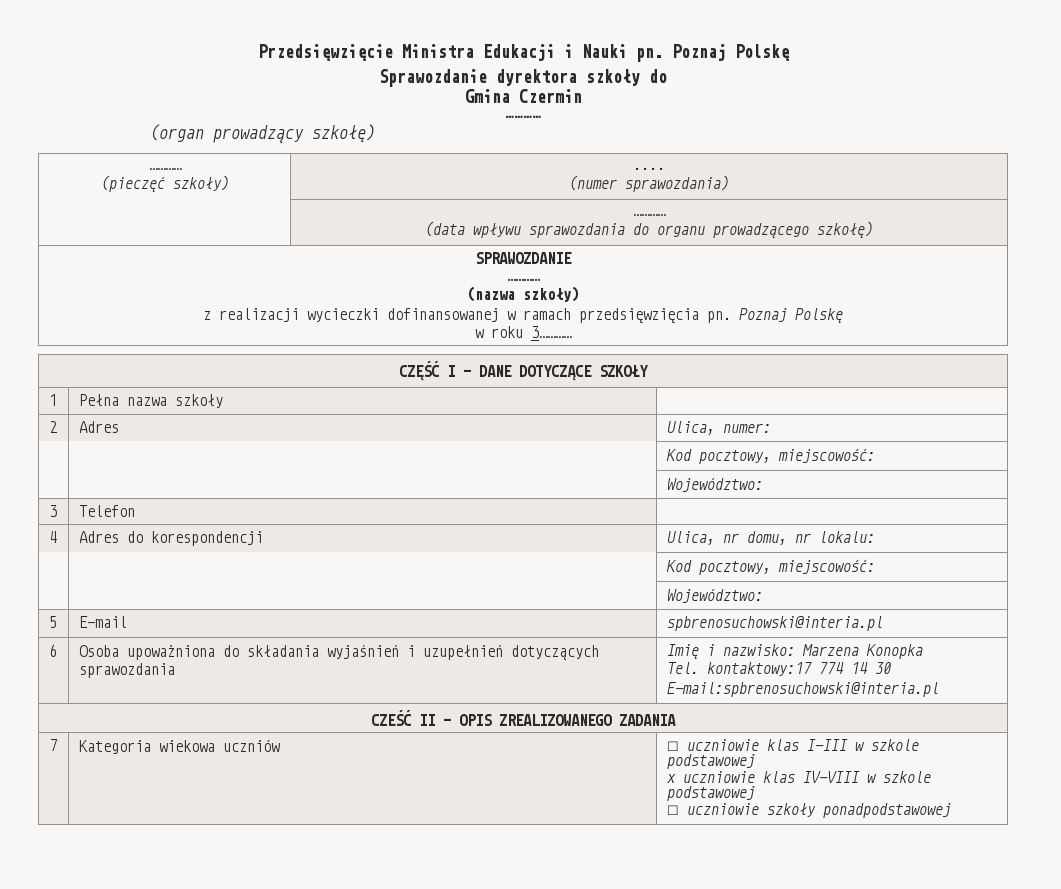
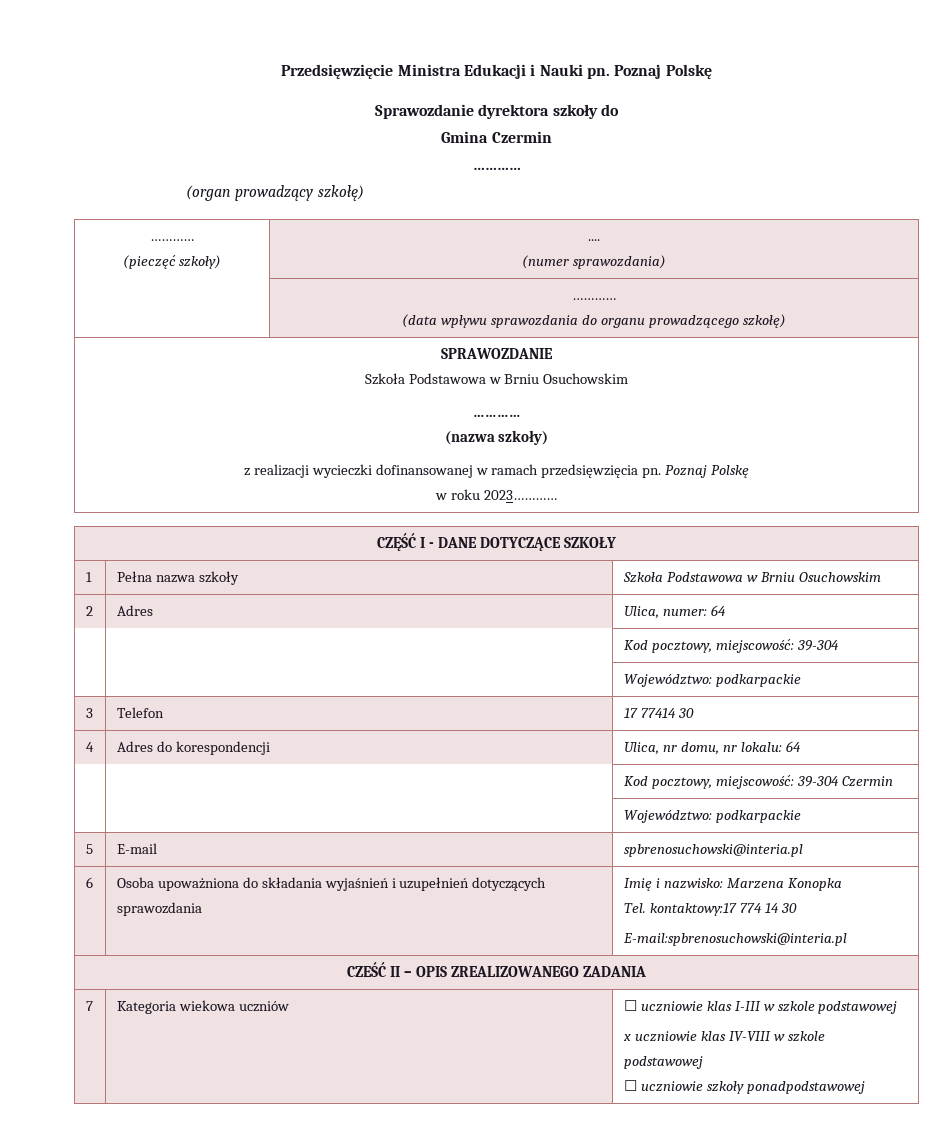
  SPRAWOZDANIE
+ Szkoła Podstawowa w Brniu Osuchowskim
  …………
  (nazwa szkoły)
  z realizacji wycieczki dofinansowanej w ramach przedsięwzięcia pn. Poznaj Polskę
- w roku 3…………
+ w roku 2023…………
- 1 | Pełna nazwa szkoły |
+ 1 | Pełna nazwa szkoły | Szkoła Podstawowa w Brniu Osuchowskim
- 2 | Adres | Ulica, numer:
- | | Kod pocztowy, miejscowość:
- | | Województwo:
+ 2 | Adres | Ulica, numer: 64
+ | | Kod pocztowy, miejscowość: 39-304
+ | | Województwo: podkarpackie
- 3 | Telefon |
+ 3 | Telefon | 17 77414 30
- 4 | Adres do korespondencji | Ulica, nr domu, nr lokalu:
- | | Kod pocztowy, miejscowość:
- | | Województwo:
+ 4 | Adres do korespondencji | Ulica, nr domu, nr lokalu: 64
+ | | Kod pocztowy, miejscowość: 39-304 Czermin
+ | | Województwo: podkarpackie

